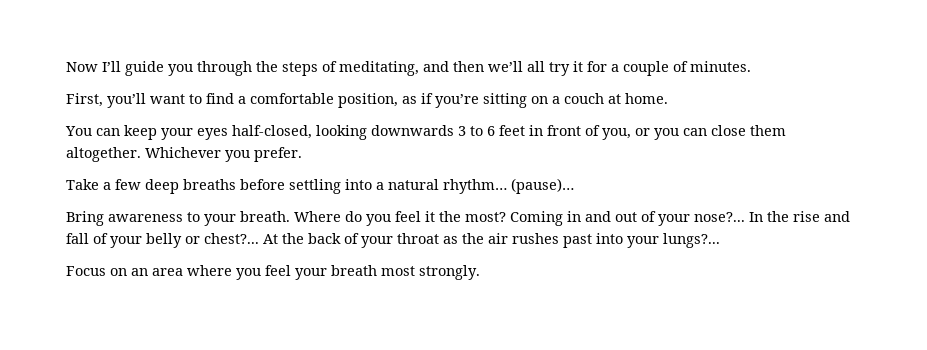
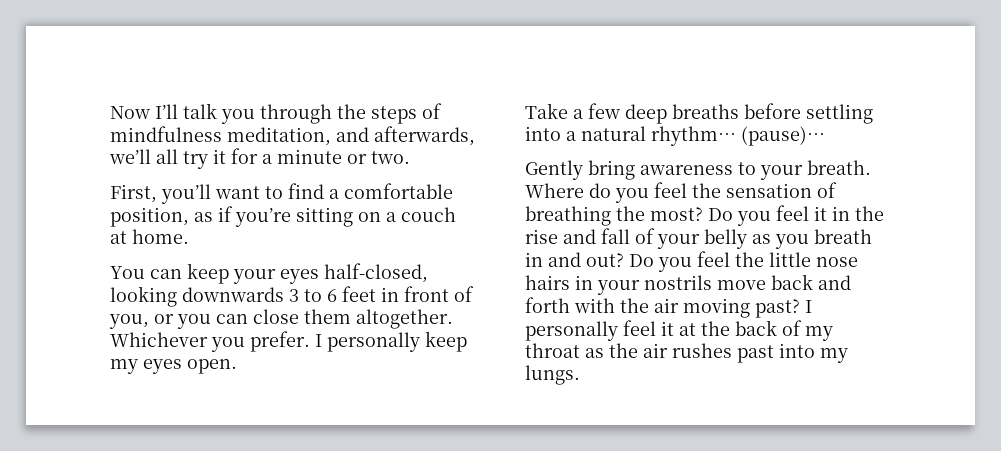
- Now I’ll guide you through the steps of meditating, and then we’ll all try it for a couple of minutes.
+ Now I’ll talk you through the steps of mindfulness meditation, and afterwards, we’ll all try it for a minute or two.
+ I personally keep my eyes open.
- Bring awareness to your breath.
+ Gently bring awareness to your breath.
- Where do you feel it the most? Coming in and out of your nose?... In the rise and fall of your belly or chest?... At the back of your throat as the air rushes past into your lungs?...
- Focus on an area where you feel your breath most strongly.
+ Where do you feel the sensation of breathing the most? Do you feel it in the rise and fall of your belly as you breath in and out? Do you feel the little nose hairs in your nostrils move back and forth with the air moving past? I personally feel it at the back of my throat as the air rushes past into my lungs.

